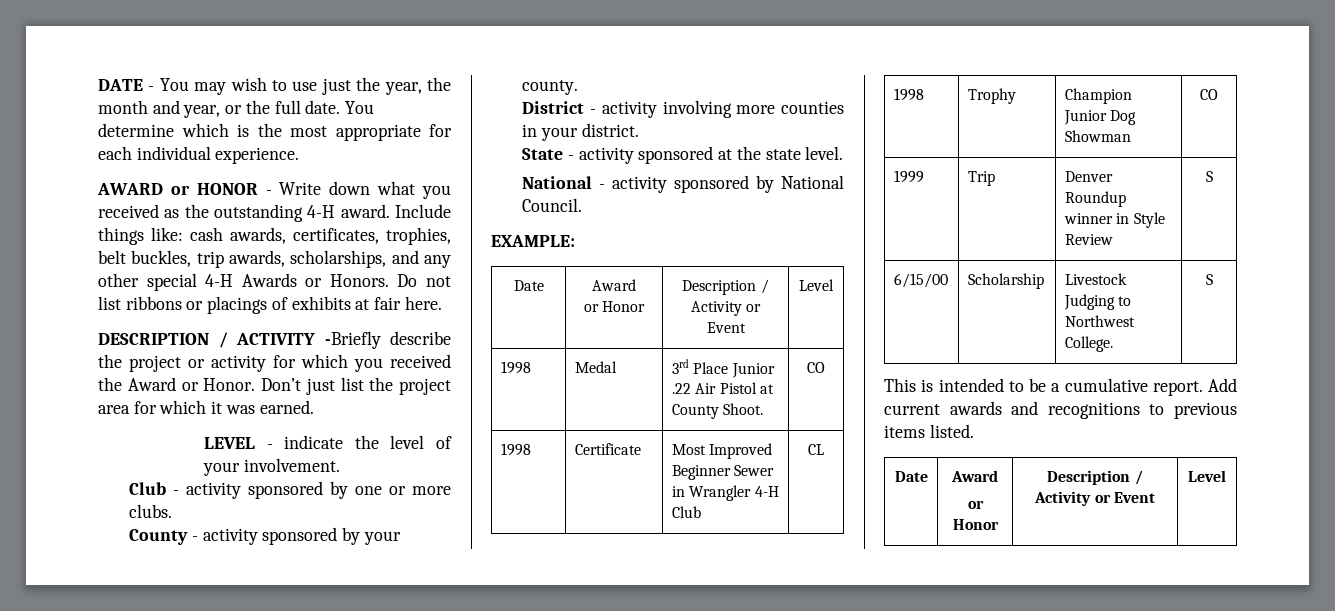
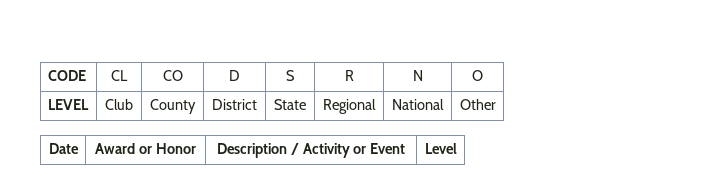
- DATE - You may wish to use just the year, the month and year, or the full date. You determine which is the most appropriate for each individual experience.
- AWARD or HONOR - Write down what you received as the outstanding 4-H award. Include things like: cash awards, certificates, trophies, belt buckles, trip awards, scholarships, and any other special 4-H Awards or Honors. Do not list ribbons or placings of exhibits at fair here.
- DESCRIPTION / ACTIVITY -Briefly describe the project or activity for which you received the Award or Honor. Don’t just list the project area for which it was earned.
- LEVEL - indicate the level of your involvement.
- Club - activity sponsored by one or more clubs.
- County - activity sponsored by your county.
- District - activity involving more counties in your district.
- State - activity sponsored at the state level.
- National - activity sponsored by National Council.
- EXAMPLE:
- Date | Award
- or Honor | Description / Activity or Event | Level
- 1998 | Medal | 3rd Place Junior .22 Air Pistol at County Shoot. | CO
- 1998 | Certificate | Most Improved Beginner Sewer in Wrangler 4-H Club | CL
- 1998 | Trophy | Champion Junior Dog Showman | CO
- 1999 | Trip | Denver Roundup winner in Style Review | S
- 6/15/00 | Scholarship | Livestock Judging to Northwest College. | S
- This is intended to be a cumulative report. Add current awards and recognitions to previous items listed.
- Date | Award
- or Honor | Description / Activity or Event | Level
+ CODE | CL | CO | D | S | R | N | O
+ LEVEL | Club | County | District | State | Regional | National | Other
+ Date | Award or Honor | Description / Activity or Event | Level

